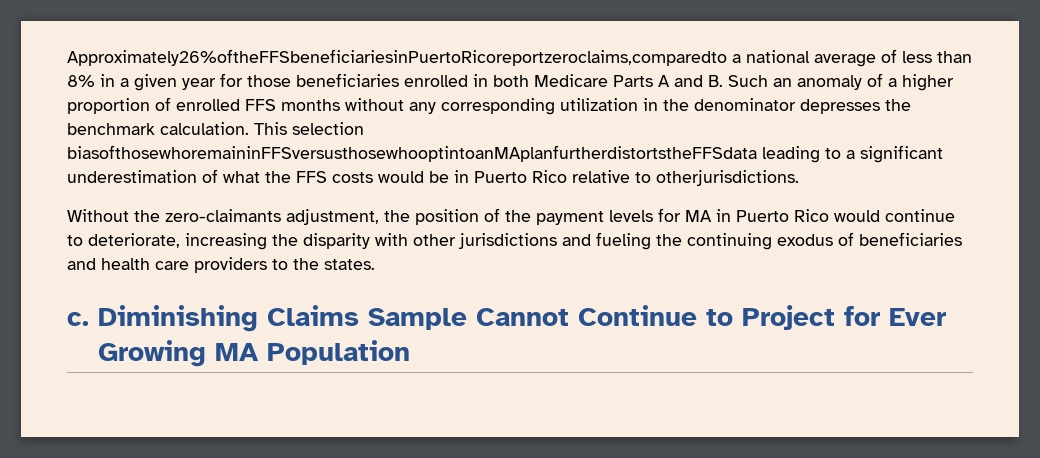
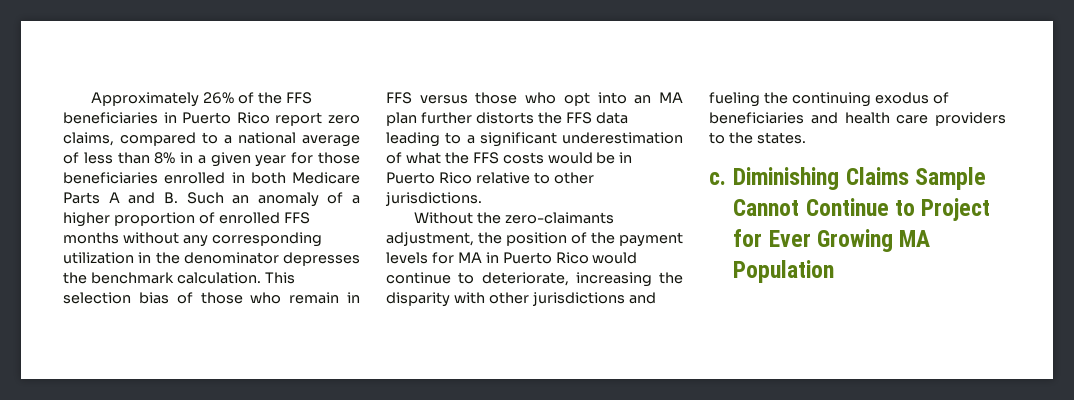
- Approximately26%oftheFFSbeneficiariesinPuertoRicoreportzeroclaims,comparedto a national average of less than 8% in a given year for those beneficiaries enrolled in both Medicare Parts A and B. Such an anomaly of a higher proportion of enrolled FFS months without any corresponding utilization in the denominator depresses the benchmark calculation.
+ Approximately 26% of the FFS beneficiaries in Puerto Rico report zero claims, compared to a national average of less than 8% in a given year for those beneficiaries enrolled in both Medicare Parts A and B. Such an anomaly of a higher proportion of enrolled FFS months without any corresponding utilization in the denominator depresses the benchmark calculation.
- This selection biasofthosewhoremaininFFSversusthosewhooptintoanMAplanfurtherdistortstheFFSdata leading to a significant underestimation of what the FFS costs would be in Puerto Rico relative to otherjurisdictions.
+ This selection bias of those who remain in FFS versus those who opt into an MA plan further distorts the FFS data leading to a significant underestimation of what the FFS costs would be in Puerto Rico relative to other jurisdictions.

